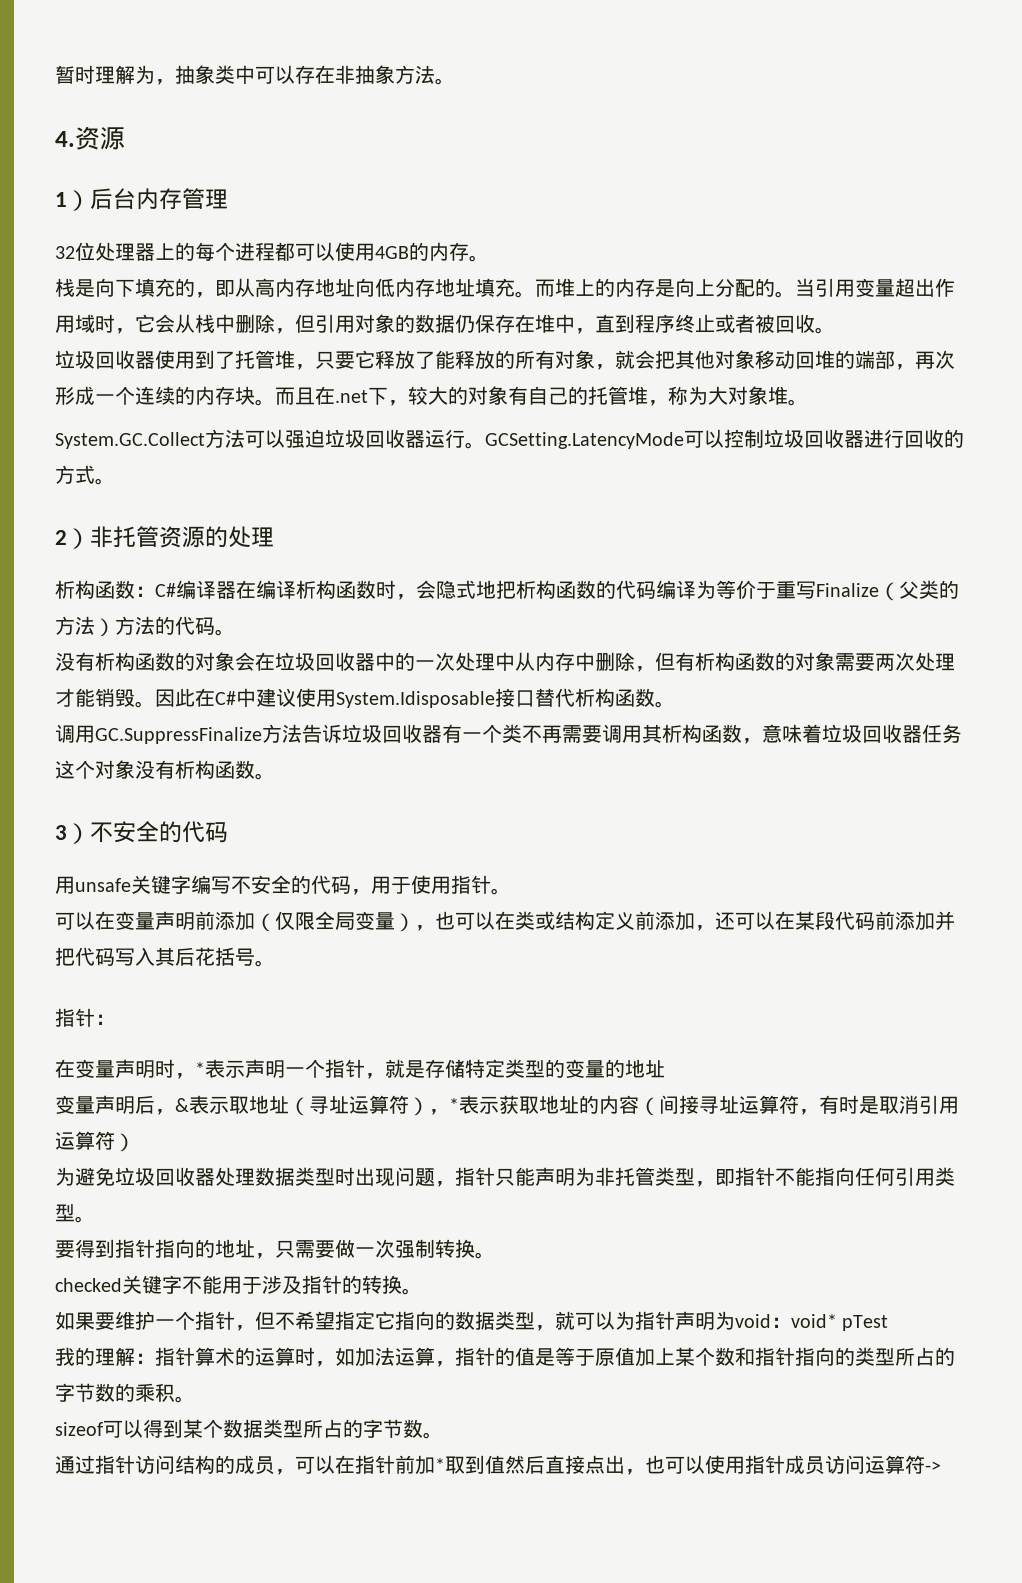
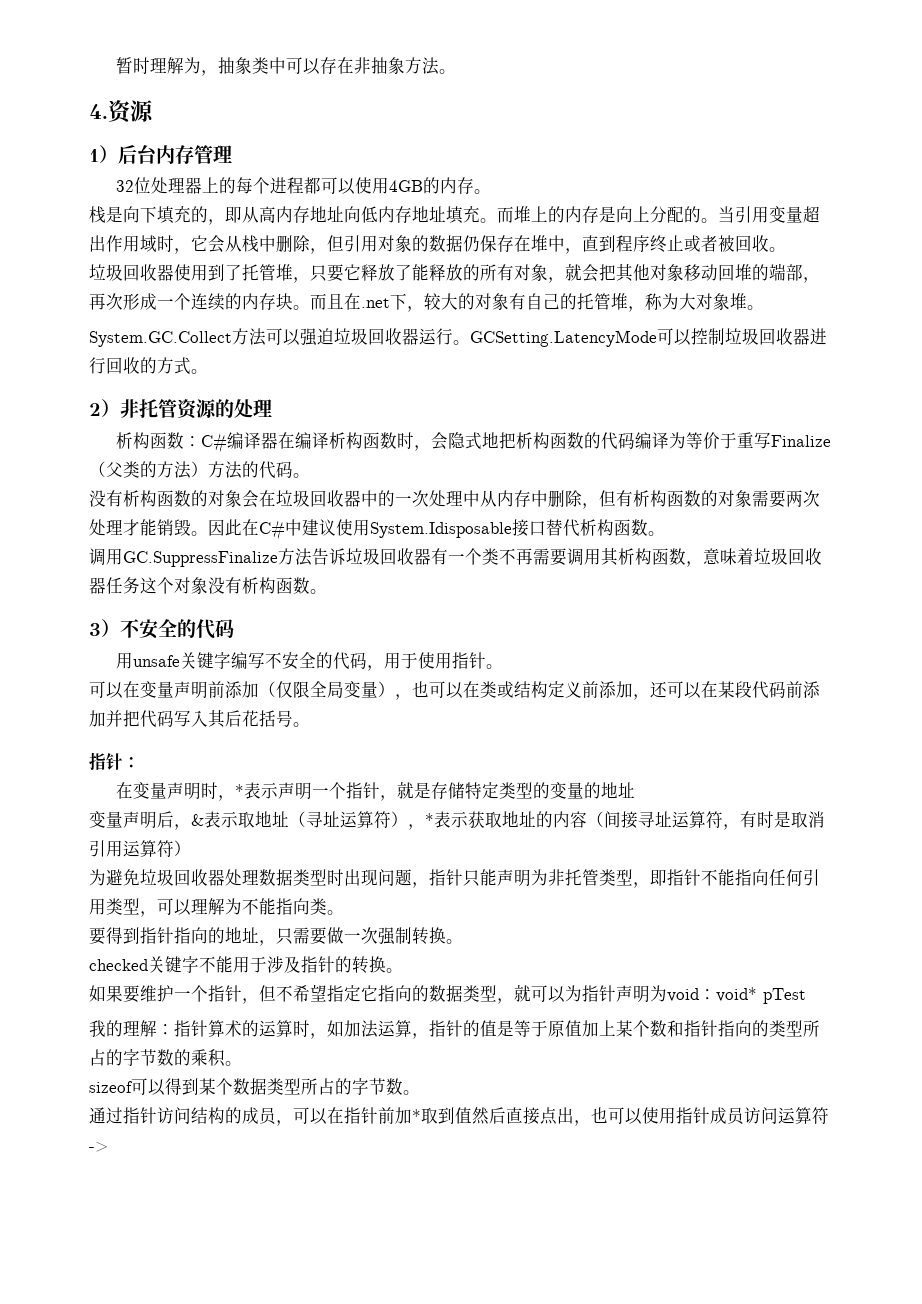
- 为避免垃圾回收器处理数据类型时出现问题，指针只能声明为非托管类型，即指针不能指向任何引用类型。
+ 为避免垃圾回收器处理数据类型时出现问题，指针只能声明为非托管类型，即指针不能指向任何引用类型，可以理解为不能指向类。

